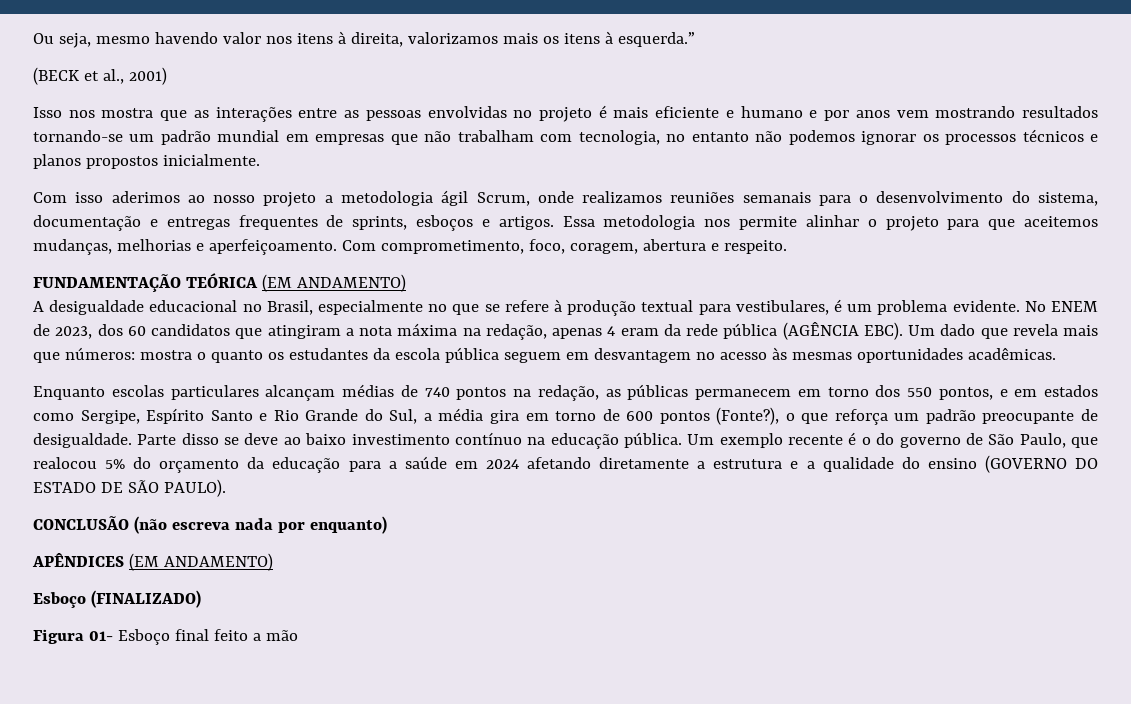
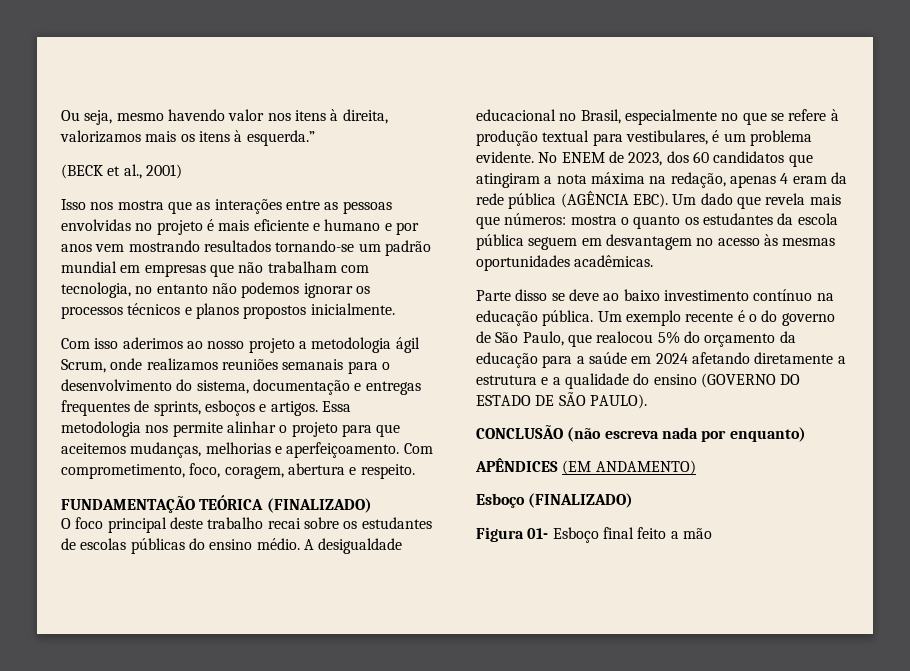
- FUNDAMENTAÇÃO TEÓRICA (EM ANDAMENTO)
- A desigualdade educacional no Brasil, especialmente no que se refere à produção textual para vestibulares, é um problema evidente.
+ FUNDAMENTAÇÃO TEÓRICA (FINALIZADO)
+ O foco principal deste trabalho recai sobre os estudantes de escolas públicas do ensino médio. A desigualdade educacional no Brasil, especialmente no que se refere à produção textual para vestibulares, é um problema evidente.
- Enquanto escolas particulares alcançam médias de 740 pontos na redação, as públicas permanecem em torno dos 550 pontos, e em estados como Sergipe, Espírito Santo e Rio Grande do Sul, a média gira em torno de 600 pontos (Fonte?), o que reforça um padrão preocupante de desigualdade.

